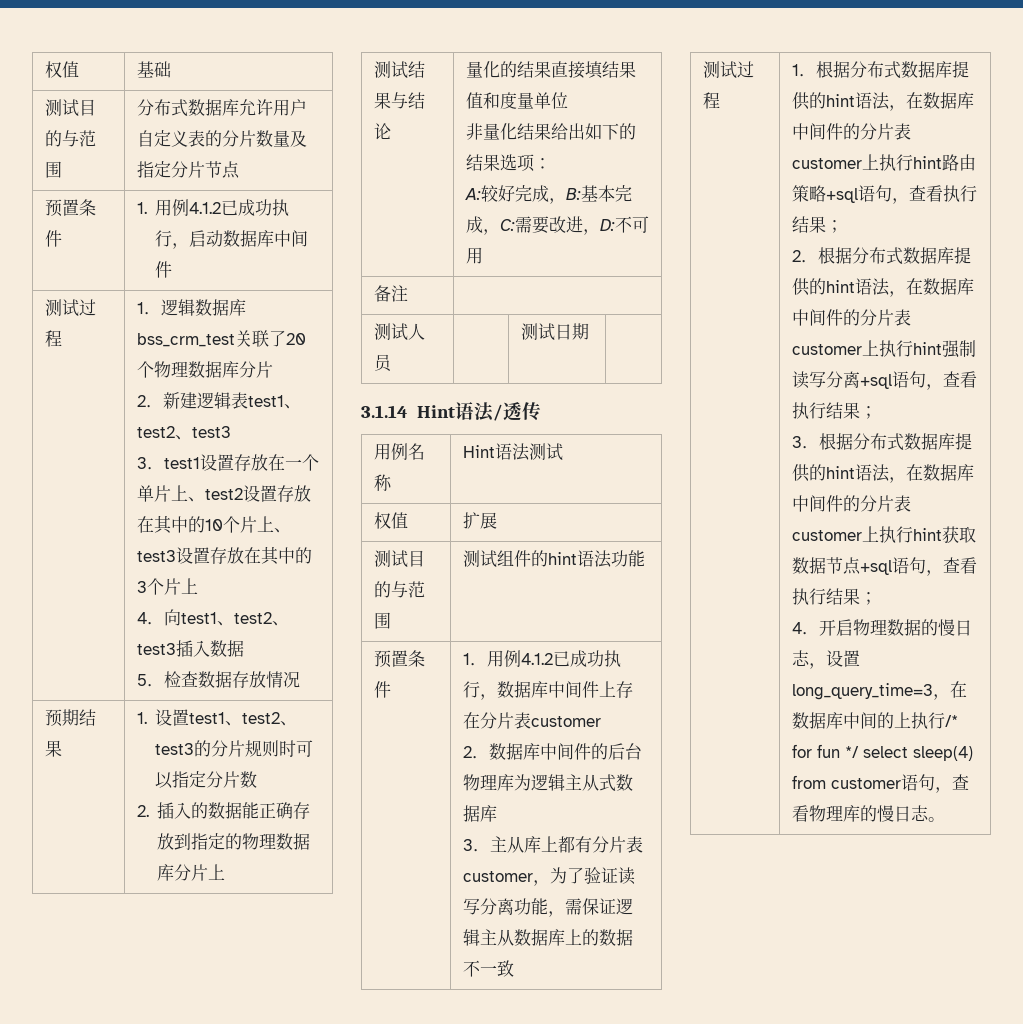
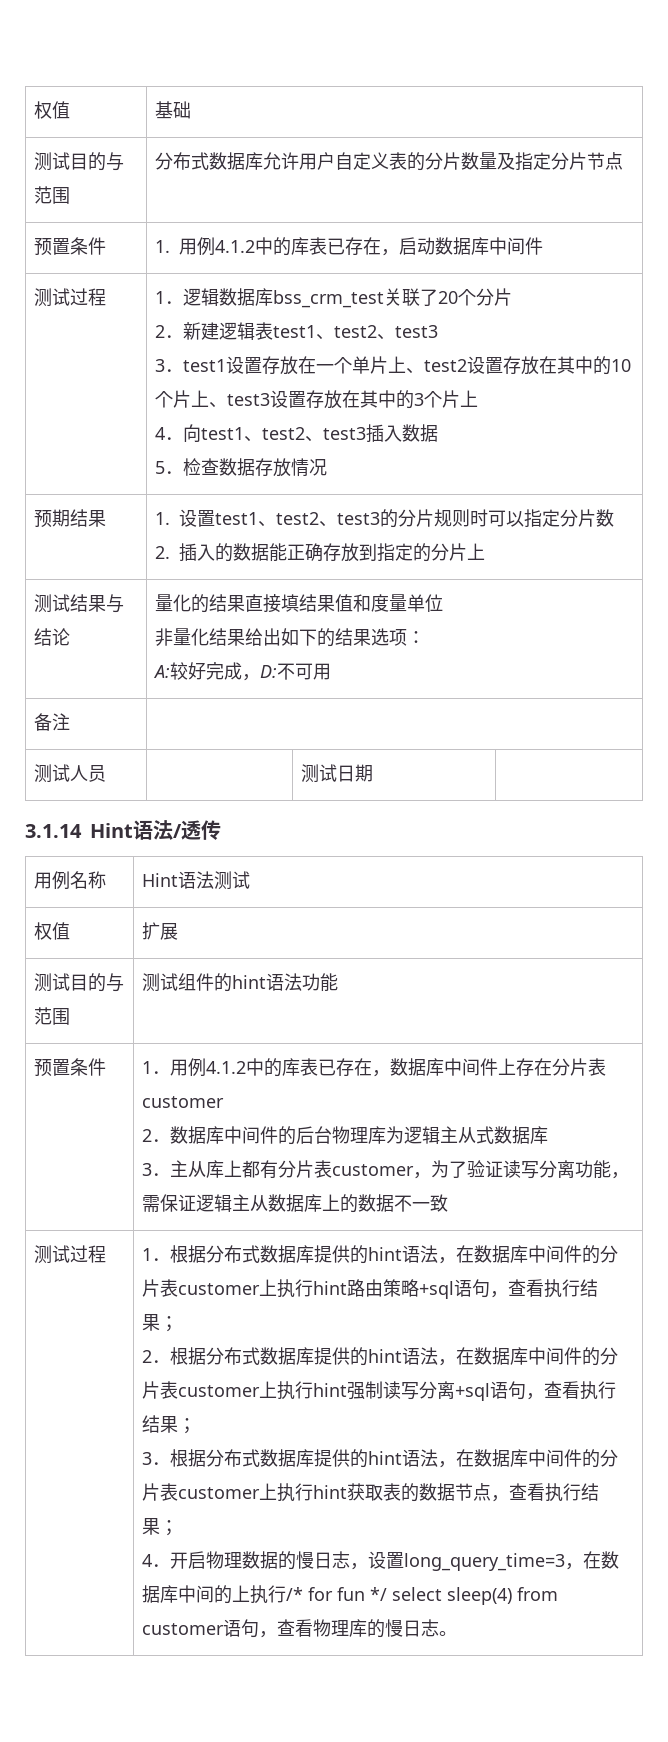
- 预置条件 | 1.用例4.1.2已成功执行，启动数据库中间件
+ 预置条件 | 1.用例4.1.2中的库表已存在，启动数据库中间件
- 1．逻辑数据库bss_crm_test关联了20个物理数据库分片
+ 1．逻辑数据库bss_crm_test关联了20个分片
  预期结果 | 1.设置test1、test2、test3的分片规则时可以指定分片数
- 2.插入的数据能正确存放到指定的物理数据库分片上
+ 2.插入的数据能正确存放到指定的分片上
  测试结果与结论 | 量化的结果直接填结果值和度量单位
  非量化结果给出如下的结果选项：
- A:较好完成，B:基本完成，C:需要改进，D:不可用
+ A:较好完成，D:不可用
- 1．用例4.1.2已成功执行，数据库中间件上存在分片表customer
+ 1．用例4.1.2中的库表已存在，数据库中间件上存在分片表customer
- 3．根据分布式数据库提供的hint语法，在数据库中间件的分片表customer上执行hint获取数据节点+sql语句，查看执行结果；
+ 3．根据分布式数据库提供的hint语法，在数据库中间件的分片表customer上执行hint获取表的数据节点，查看执行结果；

